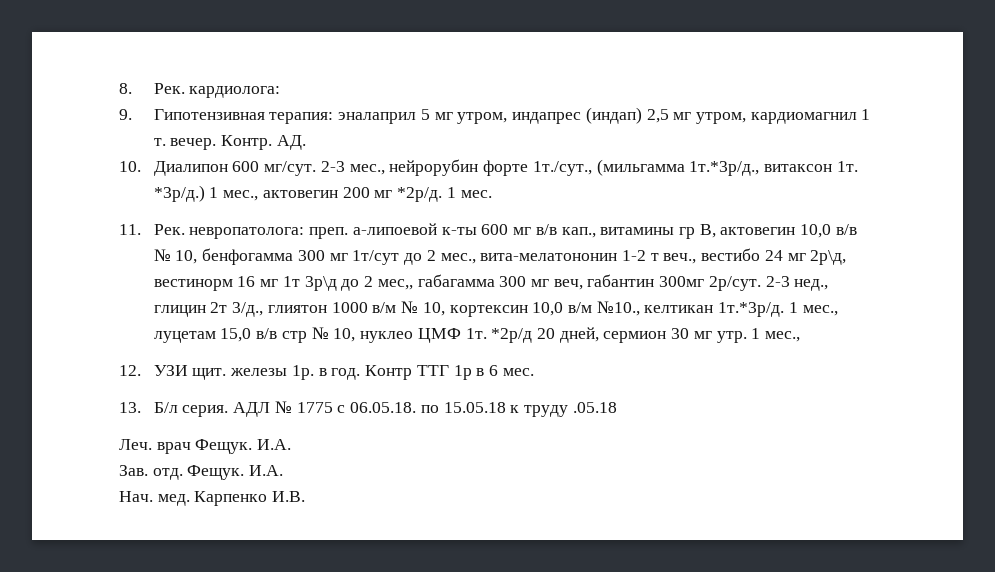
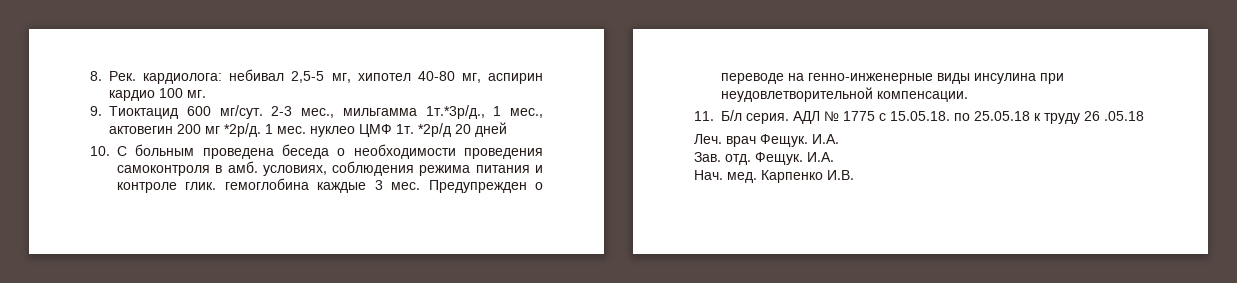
- 8. Рек. кардиолога:
- 9. Гипотензивная терапия: эналаприл 5 мг утром, индапрес (индап) 2,5 мг утром, кардиомагнил 1 т. вечер. Контр. АД.
- 10. Диалипон 600 мг/сут. 2-3 мес., нейрорубин форте 1т./сут., (мильгамма 1т.*3р/д., витаксон 1т. *3р/д.) 1 мес., актовегин 200 мг *2р/д.
+ 8. Рек. кардиолога: небивал 2,5-5 мг, хипотел 40-80 мг, аспирин кардио 100 мг.
+ 9. Тиоктацид 600 мг/сут. 2-3 мес., мильгамма 1т.*3р/д., 1 мес., актовегин 200 мг *2р/д.
- 1 мес.
- 11. Рек. невропатолога: преп. а-липоевой к-ты 600 мг в/в кап., витамины гр В, актовегин 10,0 в/в № 10, бенфогамма 300 мг 1т/сут до 2 мес., вита-мелатононин 1-2 т веч., вестибо 24 мг 2р\д, вестинорм 16 мг 1т 3р\д до 2 мес,, габагамма 300 мг веч, габантин 300мг 2р/сут. 2-3 нед., глицин 2т 3/д., глиятон 1000 в/м № 10, кортексин 10,0 в/м №10., келтикан 1т.*3р/д. 1 мес., луцетам 15,0 в/в стр № 10, нуклео ЦМФ 1т.
+ 1 мес. нуклео ЦМФ 1т.
- *2р/д 20 дней, сермион 30 мг утр. 1 мес.,
- 12. УЗИ щит. железы 1р. в год. Контр ТТГ 1р в 6 мес.
- 13. Б/л серия.
+ *2р/д 20 дней
+ 10. С больным проведена беседа о необходимости проведения самоконтроля в амб. условиях, соблюдения режима питания и контроле глик. гемоглобина каждые 3 мес. Предупрежден о переводе на генно-инженерные виды инсулина при неудовлетворительной компенсации.
+ 11. Б/л серия.
- АДЛ № 1775 с 06.05.18. по 15.05.18 к труду .05.18
+ АДЛ № 1775 с 15.05.18. по 25.05.18 к труду 26 .05.18

